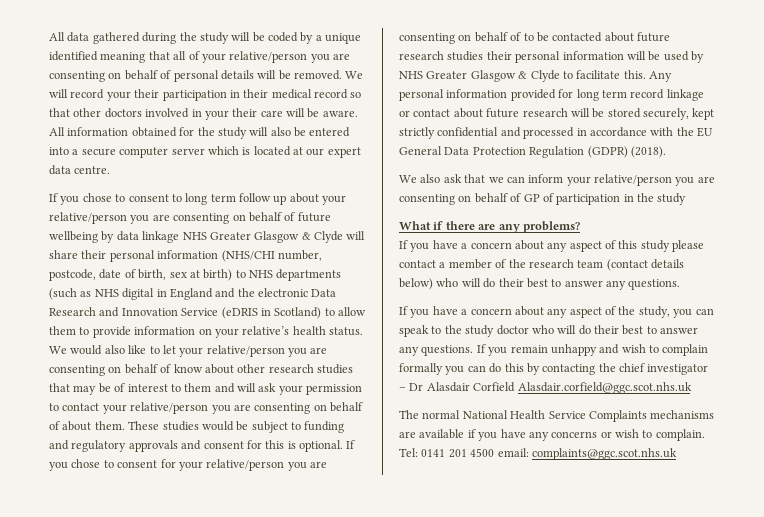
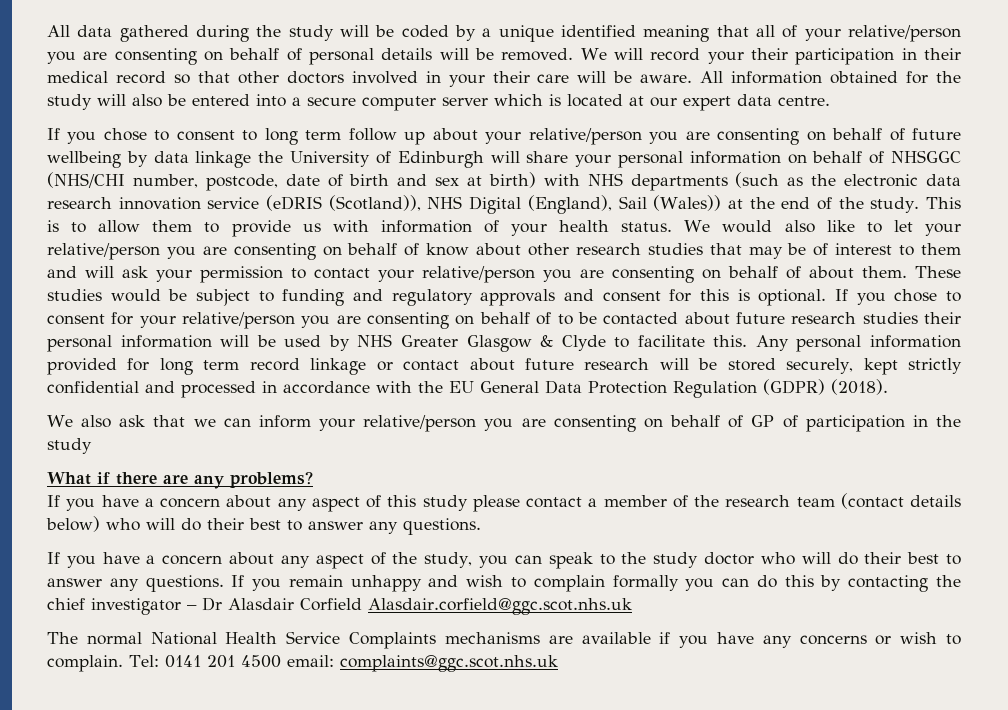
- If you chose to consent to long term follow up about your relative/person you are consenting on behalf of future wellbeing by data linkage NHS Greater Glasgow & Clyde will share their personal information (NHS/CHI number, postcode, date of birth, sex at birth) to NHS departments (such as NHS digital in England and the electronic Data Research and Innovation Service (eDRIS in Scotland) to allow them to provide information on your relative’s health status.
+ If you chose to consent to long term follow up about your relative/person you are consenting on behalf of future wellbeing by data linkage the University of Edinburgh will share your personal information on behalf of NHSGGC (NHS/CHI number, postcode, date of birth and sex at birth) with NHS departments (such as the electronic data research innovation service (eDRIS (Scotland)), NHS Digital (England), Sail (Wales)) at the end of the study. This is to allow them to provide us with information of your health status.

